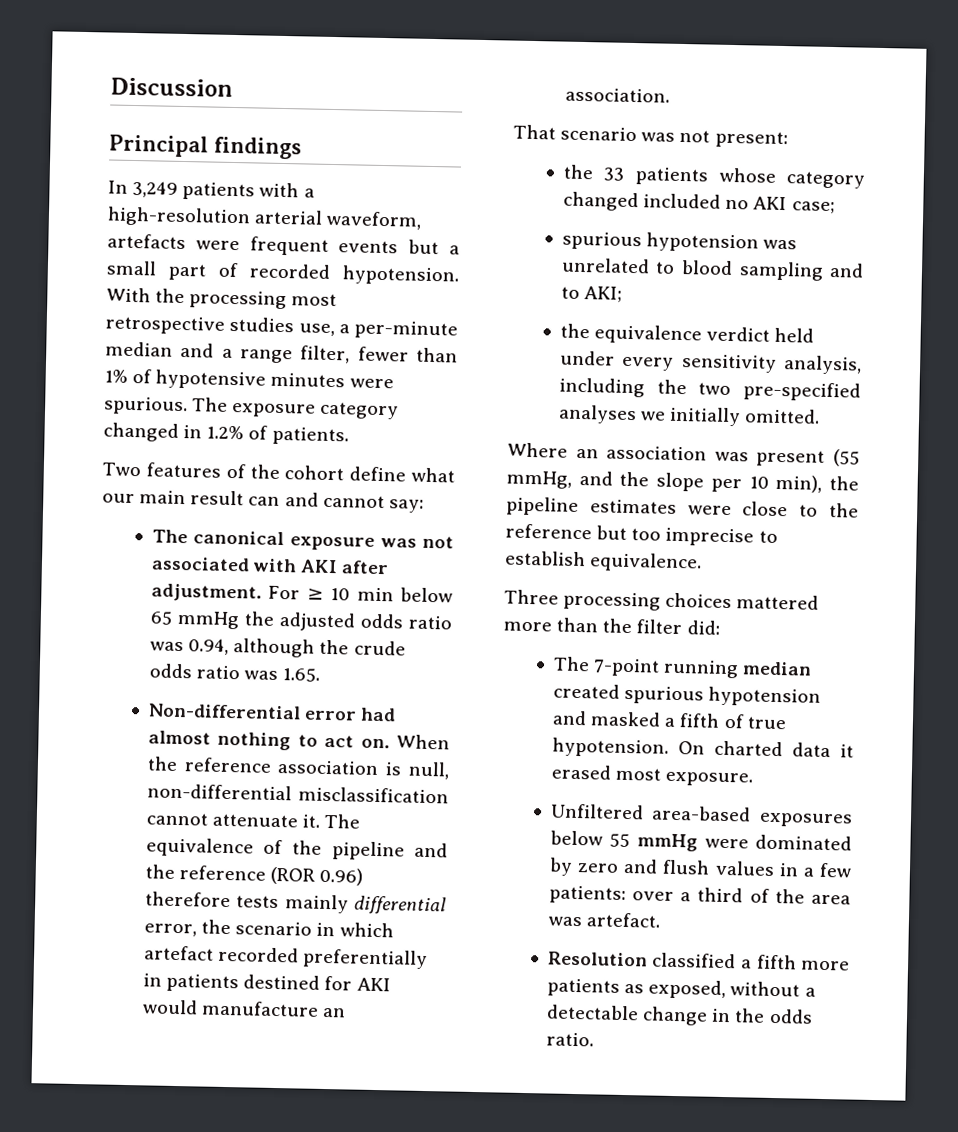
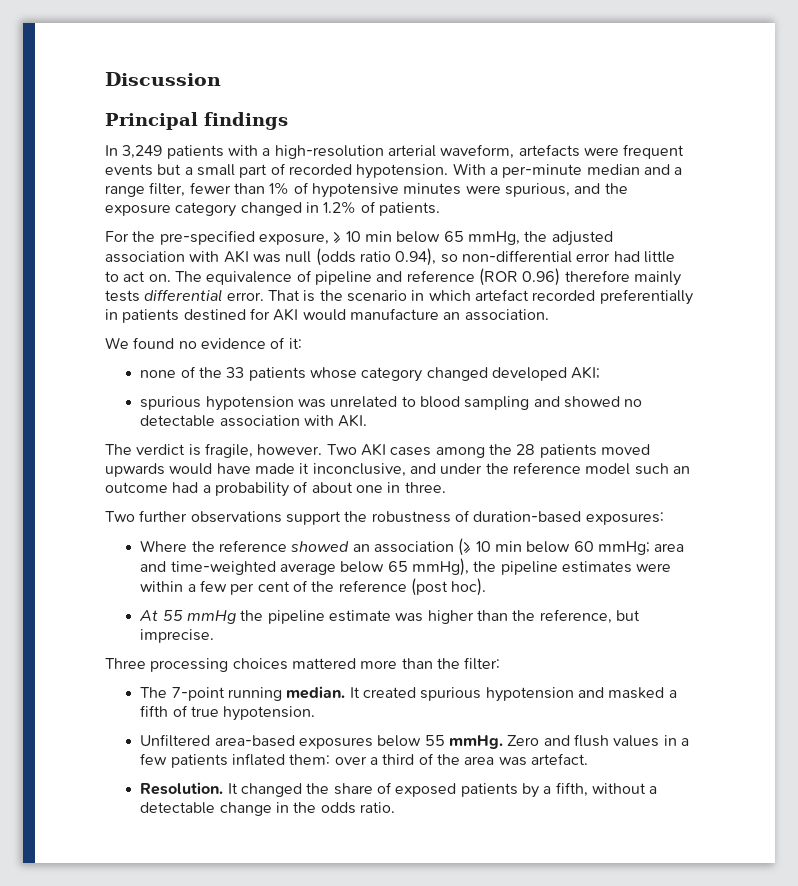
- With the processing most retrospective studies use, a per-minute median and a range filter, fewer than 1% of hypotensive minutes were spurious. The exposure category changed in 1.2% of patients.
+ With a per-minute median and a range filter, fewer than 1% of hypotensive minutes were spurious, and the exposure category changed in 1.2% of patients.
- Two features of the cohort define what our main result can and cannot say:
- The canonical exposure was not associated with AKI after adjustment. For ≥ 10 min below 65 mmHg the adjusted odds ratio was 0.94, although the crude odds ratio was 1.65.
- Non-differential error had almost nothing to act on. When the reference association is null, non-differential misclassification cannot attenuate it.
+ For the pre-specified exposure, ≥ 10 min below 65 mmHg, the adjusted association with AKI was null (odds ratio 0.94), so non-differential error had little to act on.
- The equivalence of the pipeline and the reference (ROR 0.96) therefore tests mainly differential error, the scenario in which artefact recorded preferentially in patients destined for AKI would manufacture an association.
+ The equivalence of pipeline and reference (ROR 0.96) therefore mainly tests differential error. That is the scenario in which artefact recorded preferentially in patients destined for AKI would manufacture an association.
- That scenario was not present:
- the 33 patients whose category changed included no AKI case;
+ We found no evidence of it:
+ none of the 33 patients whose category changed developed AKI;
- spurious hypotension was unrelated to blood sampling and to AKI;
- the equivalence verdict held under every sensitivity analysis, including the two pre-specified analyses we initially omitted.
- Where an association was present (55 mmHg, and the slope per 10 min), the pipeline estimates were close to the reference but too imprecise to establish equivalence.
+ spurious hypotension was unrelated to blood sampling and showed no detectable association with AKI.
+ The verdict is fragile, however. Two AKI cases among the 28 patients moved upwards would have made it inconclusive, and under the reference model such an outcome had a probability of about one in three.
+ Two further observations support the robustness of duration-based exposures:
+ Where the reference showed an association (≥ 10 min below 60 mmHg; area and time-weighted average below 65 mmHg), the pipeline estimates were within a few per cent of the reference (post hoc).
+ At 55 mmHg the pipeline estimate was higher than the reference, but imprecise.
- Three processing choices mattered more than the filter did:
+ Three processing choices mattered more than the filter:
- The 7-point running median created spurious hypotension and masked a fifth of true hypotension. On charted data it erased most exposure.
+ The 7-point running median. It created spurious hypotension and masked a fifth of true hypotension.
- Unfiltered area-based exposures below 55 mmHg were dominated by zero and flush values in a few patients: over a third of the area was artefact.
+ Unfiltered area-based exposures below 55 mmHg. Zero and flush values in a few patients inflated them: over a third of the area was artefact.
- Resolution classified a fifth more patients as exposed, without a detectable change in the odds ratio.
+ Resolution. It changed the share of exposed patients by a fifth, without a detectable change in the odds ratio.

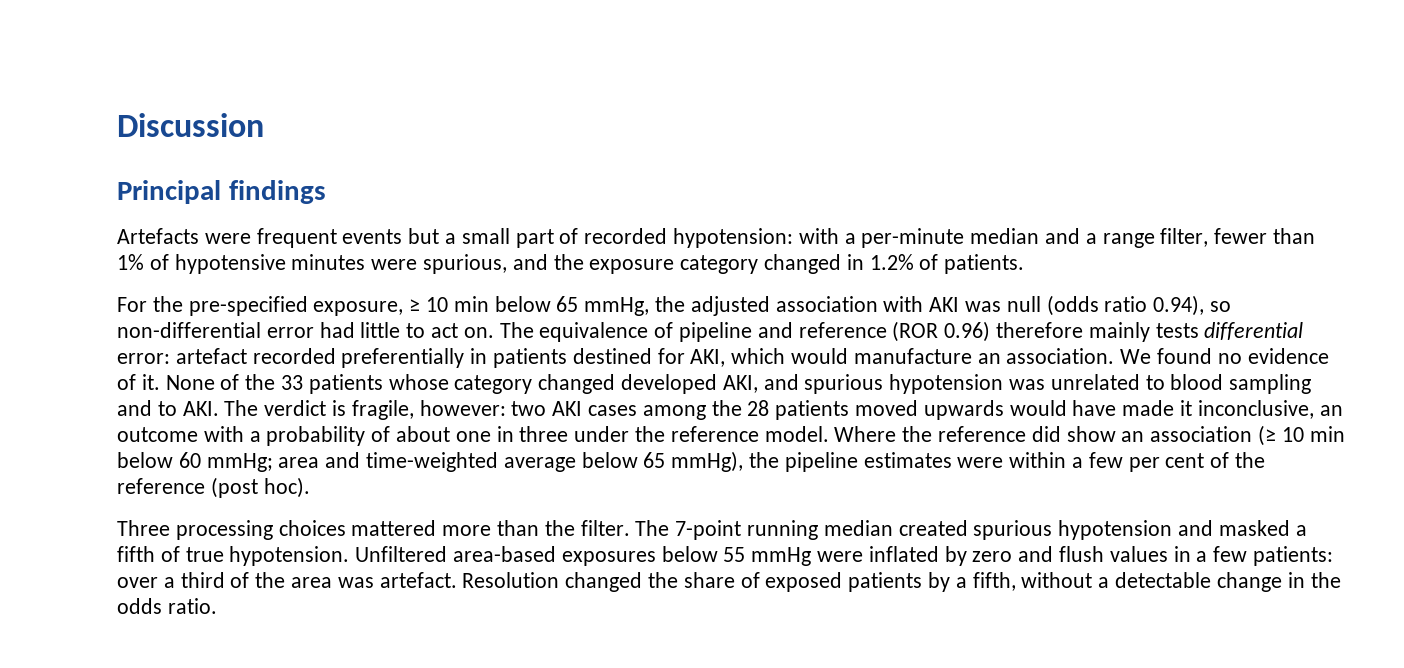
- In 3,249 patients with a high-resolution arterial waveform, artefacts were frequent events but a small part of recorded hypotension. With a per-minute median and a range filter, fewer than 1% of hypotensive minutes were spurious, and the exposure category changed in 1.2% of patients.
+ Artefacts were frequent events but a small part of recorded hypotension: with a per-minute median and a range filter, fewer than 1% of hypotensive minutes were spurious, and the exposure category changed in 1.2% of patients.
- The equivalence of pipeline and reference (ROR 0.96) therefore mainly tests differential error. That is the scenario in which artefact recorded preferentially in patients destined for AKI would manufacture an association.
- We found no evidence of it:
- none of the 33 patients whose category changed developed AKI;
- spurious hypotension was unrelated to blood sampling and showed no detectable association with AKI.
- The verdict is fragile, however. Two AKI cases among the 28 patients moved upwards would have made it inconclusive, and under the reference model such an outcome had a probability of about one in three.
- Two further observations support the robustness of duration-based exposures:
- Where the reference showed an association (≥ 10 min below 60 mmHg;
+ The equivalence of pipeline and reference (ROR 0.96) therefore mainly tests differential error: artefact recorded preferentially in patients destined for AKI, which would manufacture an association. We found no evidence of it. None of the 33 patients whose category changed developed AKI, and spurious hypotension was unrelated to blood sampling and to AKI. The verdict is fragile, however: two AKI cases among the 28 patients moved upwards would have made it inconclusive, an outcome with a probability of about one in three under the reference model. Where the reference did show an association (≥ 10 min below 60 mmHg;
- At 55 mmHg the pipeline estimate was higher than the reference, but imprecise.
- Three processing choices mattered more than the filter:
- The 7-point running median. It created spurious hypotension and masked a fifth of true hypotension.
- Unfiltered area-based exposures below 55 mmHg. Zero and flush values in a few patients inflated them: over a third of the area was artefact.
- Resolution. It changed the share of exposed patients by a fifth, without a detectable change in the odds ratio.
+ Three processing choices mattered more than the filter. The 7-point running median created spurious hypotension and masked a fifth of true hypotension. Unfiltered area-based exposures below 55 mmHg were inflated by zero and flush values in a few patients: over a third of the area was artefact. Resolution changed the share of exposed patients by a fifth, without a detectable change in the odds ratio.

